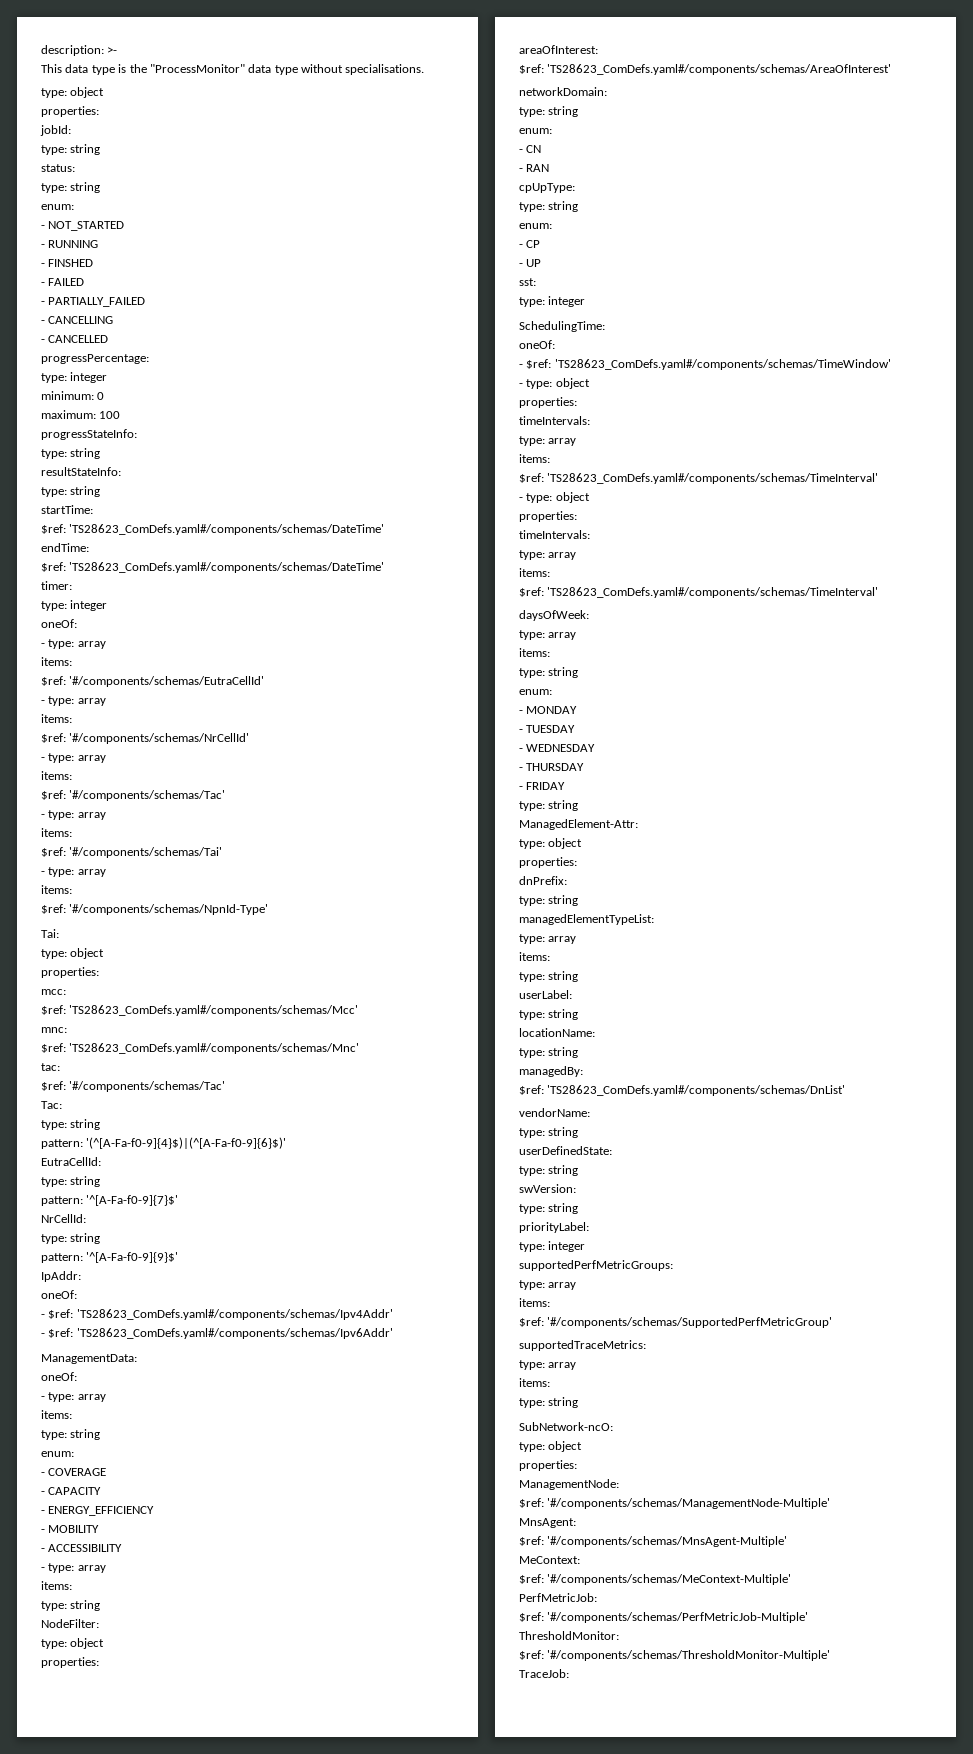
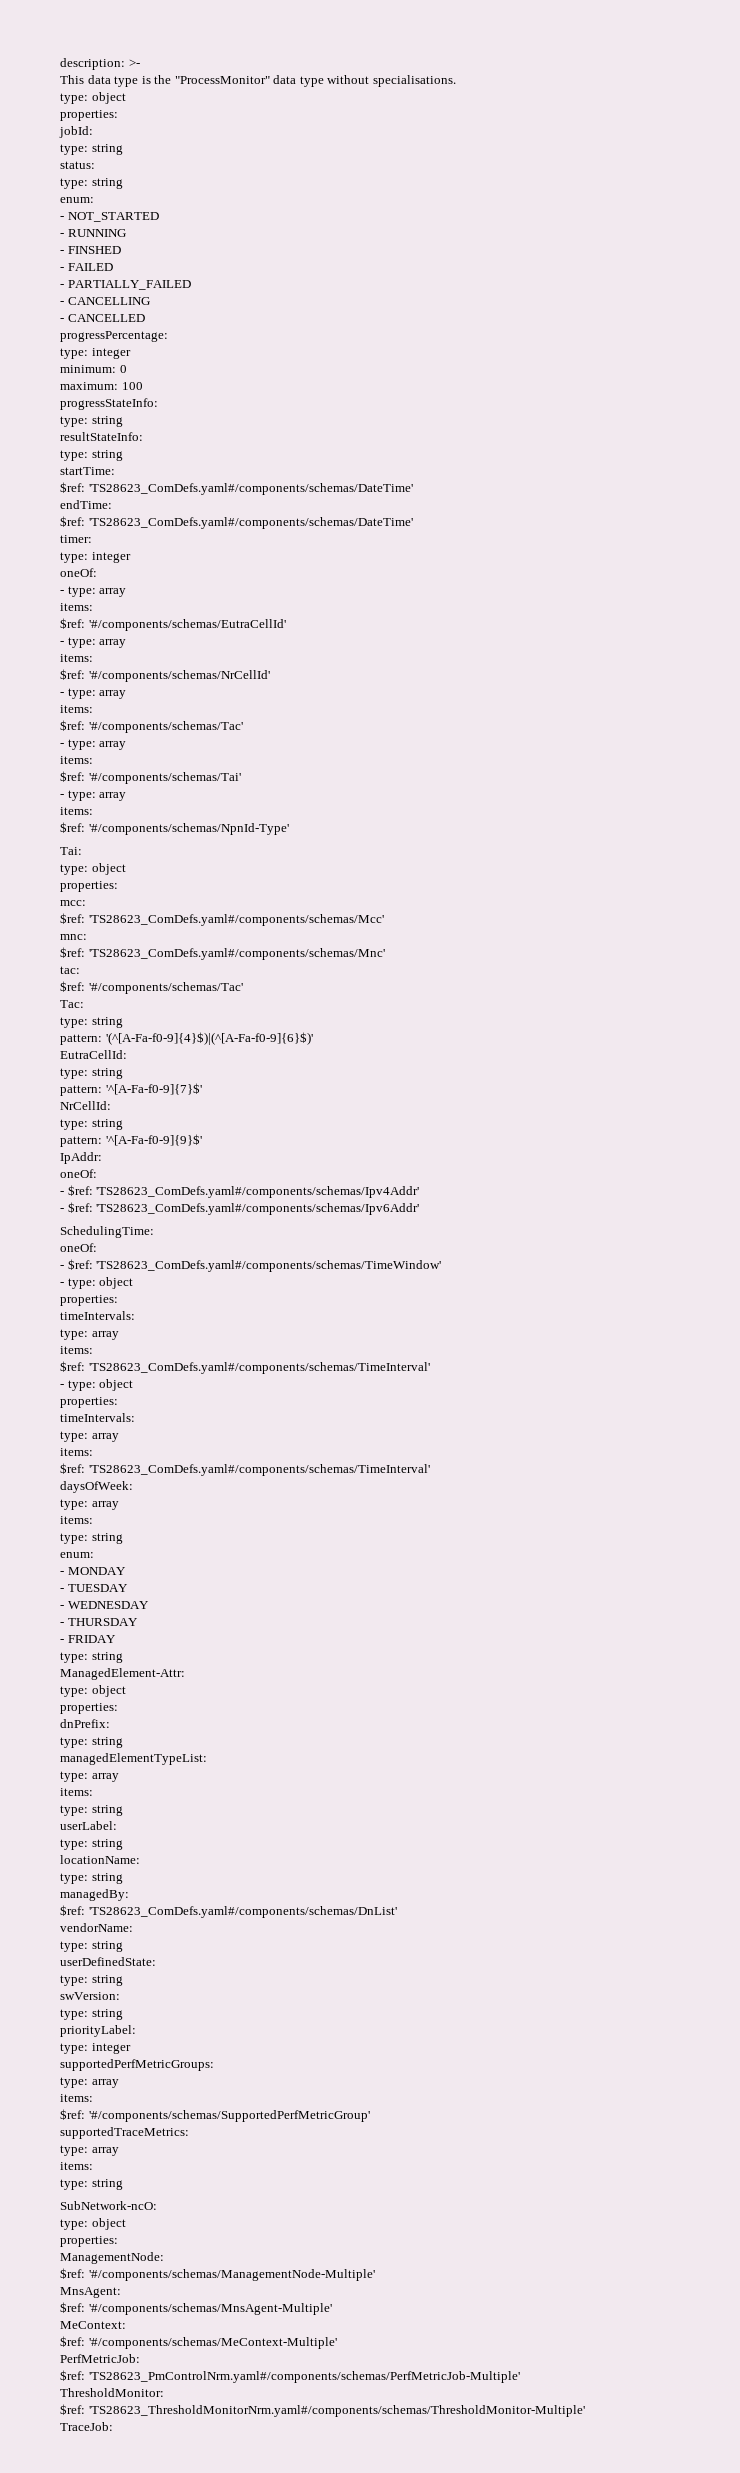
- ManagementData:
- oneOf:
- - type: array
- items:
- type: string
- enum:
- - COVERAGE
- - CAPACITY
- - ENERGY_EFFICIENCY
- - MOBILITY
- - ACCESSIBILITY
- - type: array
- items:
- type: string
- NodeFilter:
- type: object
- properties:
- areaOfInterest:
- $ref: 'TS28623_ComDefs.yaml#/components/schemas/AreaOfInterest'
- networkDomain:
- type: string
- enum:
- - CN
- - RAN
- cpUpType:
- type: string
- enum:
- - CP
- - UP
- sst:
- type: integer
- $ref: '#/components/schemas/PerfMetricJob-Multiple'
+ $ref: 'TS28623_PmControlNrm.yaml#/components/schemas/PerfMetricJob-Multiple'
- $ref: '#/components/schemas/ThresholdMonitor-Multiple'
+ $ref: 'TS28623_ThresholdMonitorNrm.yaml#/components/schemas/ThresholdMonitor-Multiple'

